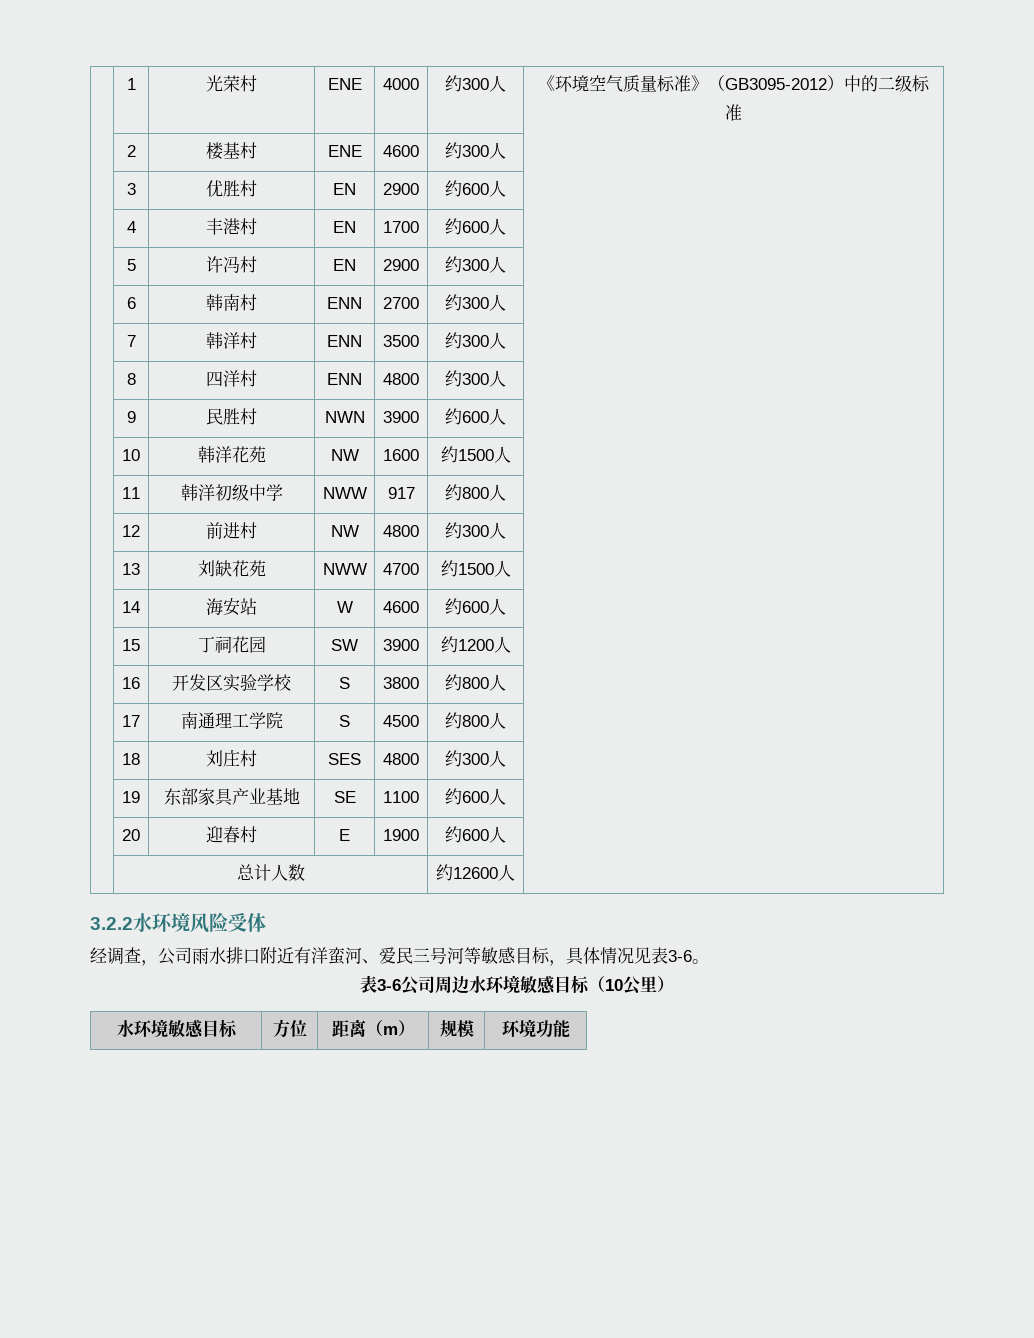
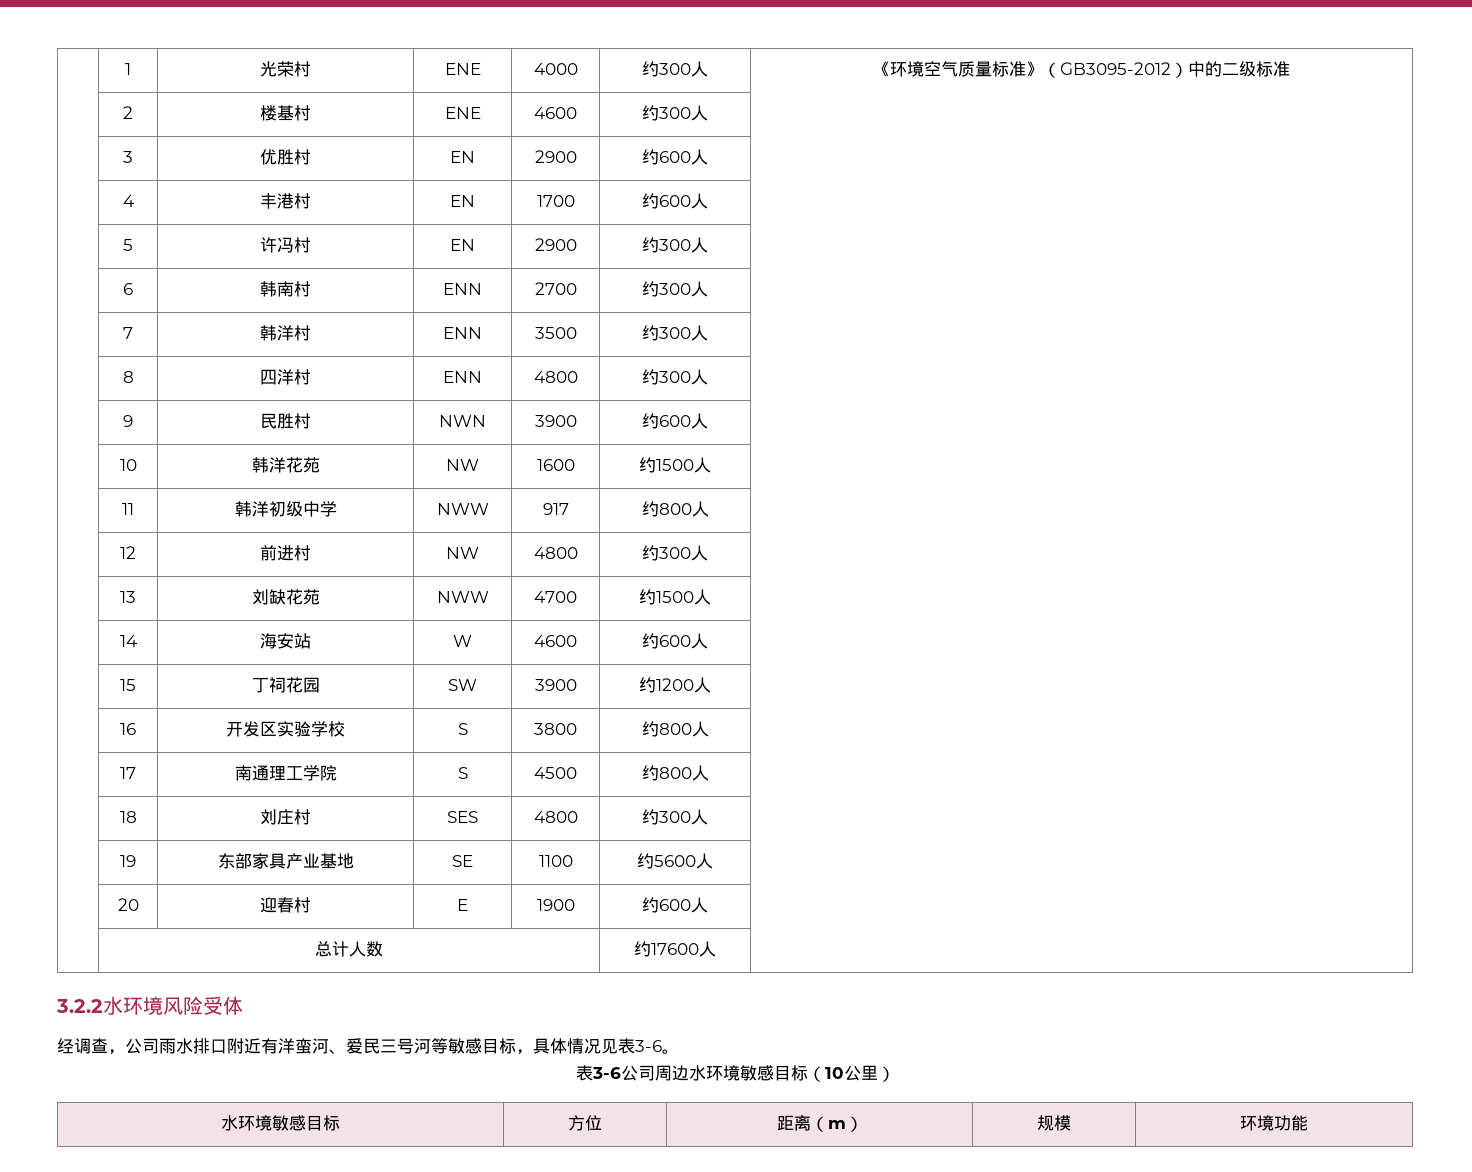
- | 19 | 东部家具产业基地 | SE | 1100 | 约600人 |
+ | 19 | 东部家具产业基地 | SE | 1100 | 约5600人 |
- | 总计人数 | 约12600人 |
+ | 总计人数 | 约17600人 |

